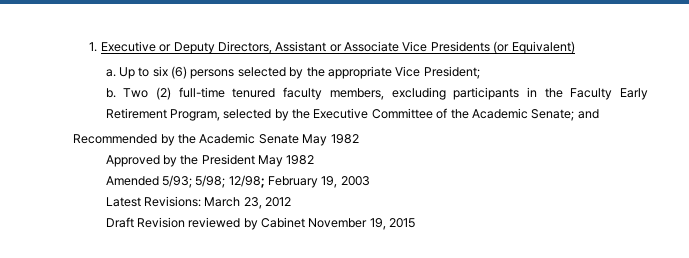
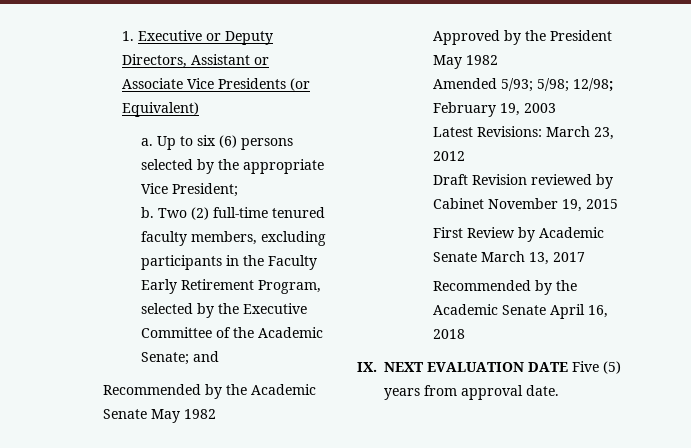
+ First Review by Academic Senate March 13, 2017
+ Recommended by the Academic Senate April 16, 2018
+ IX. NEXT EVALUATION DATE Five (5) years from approval date.

